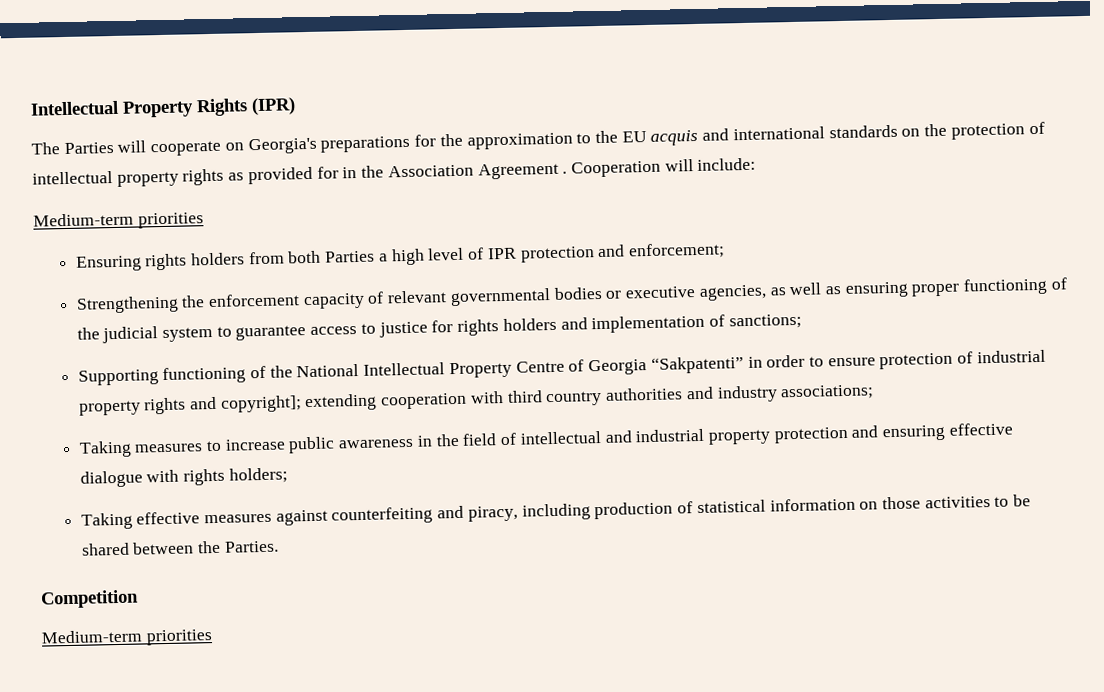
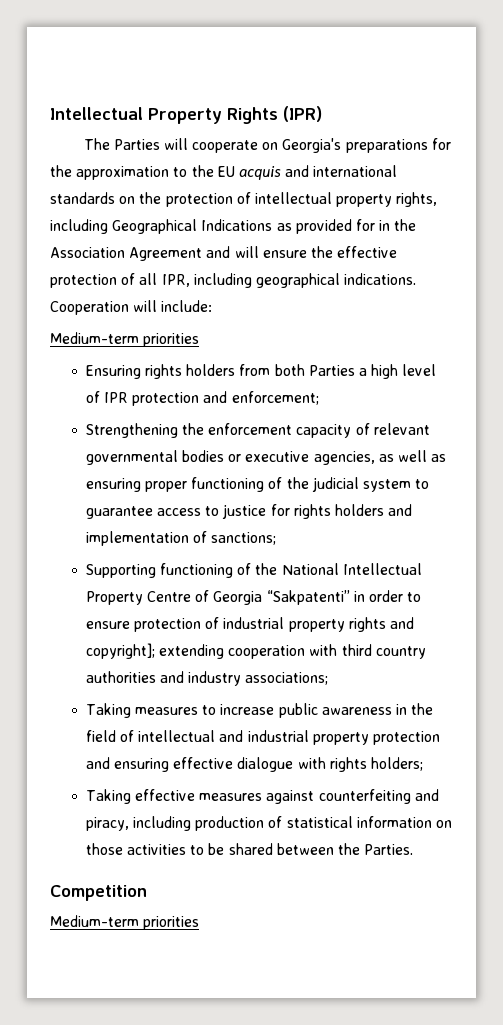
- The Parties will cooperate on Georgia's preparations for the approximation to the EU acquis and international standards on the protection of intellectual property rights as provided for in the Association Agreement .
+ The Parties will cooperate on Georgia's preparations for the approximation to the EU acquis and international standards on the protection of intellectual property rights, including Geographical Indications as provided for in the Association Agreement and will ensure the effective protection of all IPR, including geographical indications.

